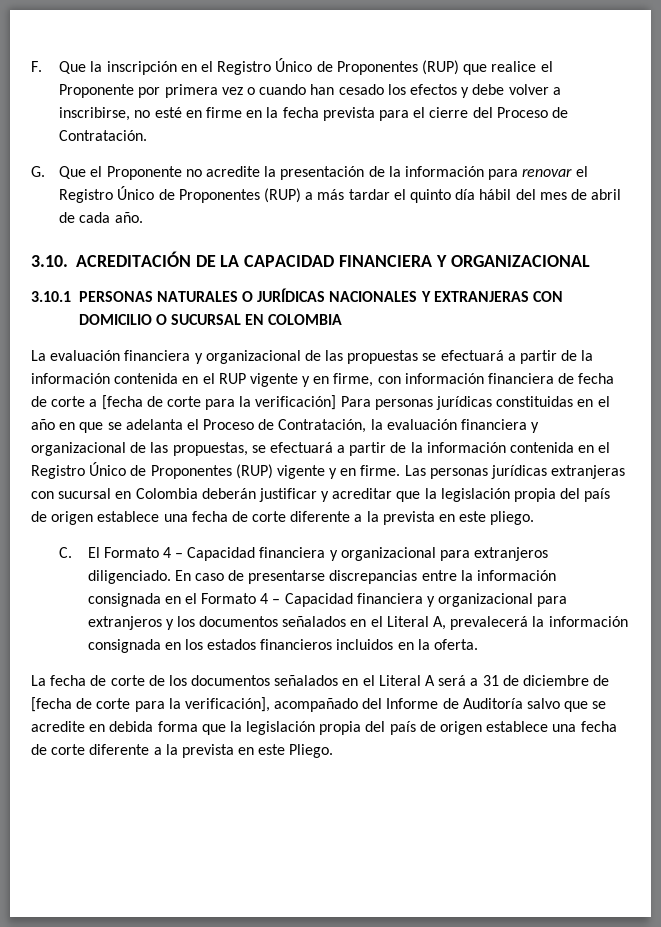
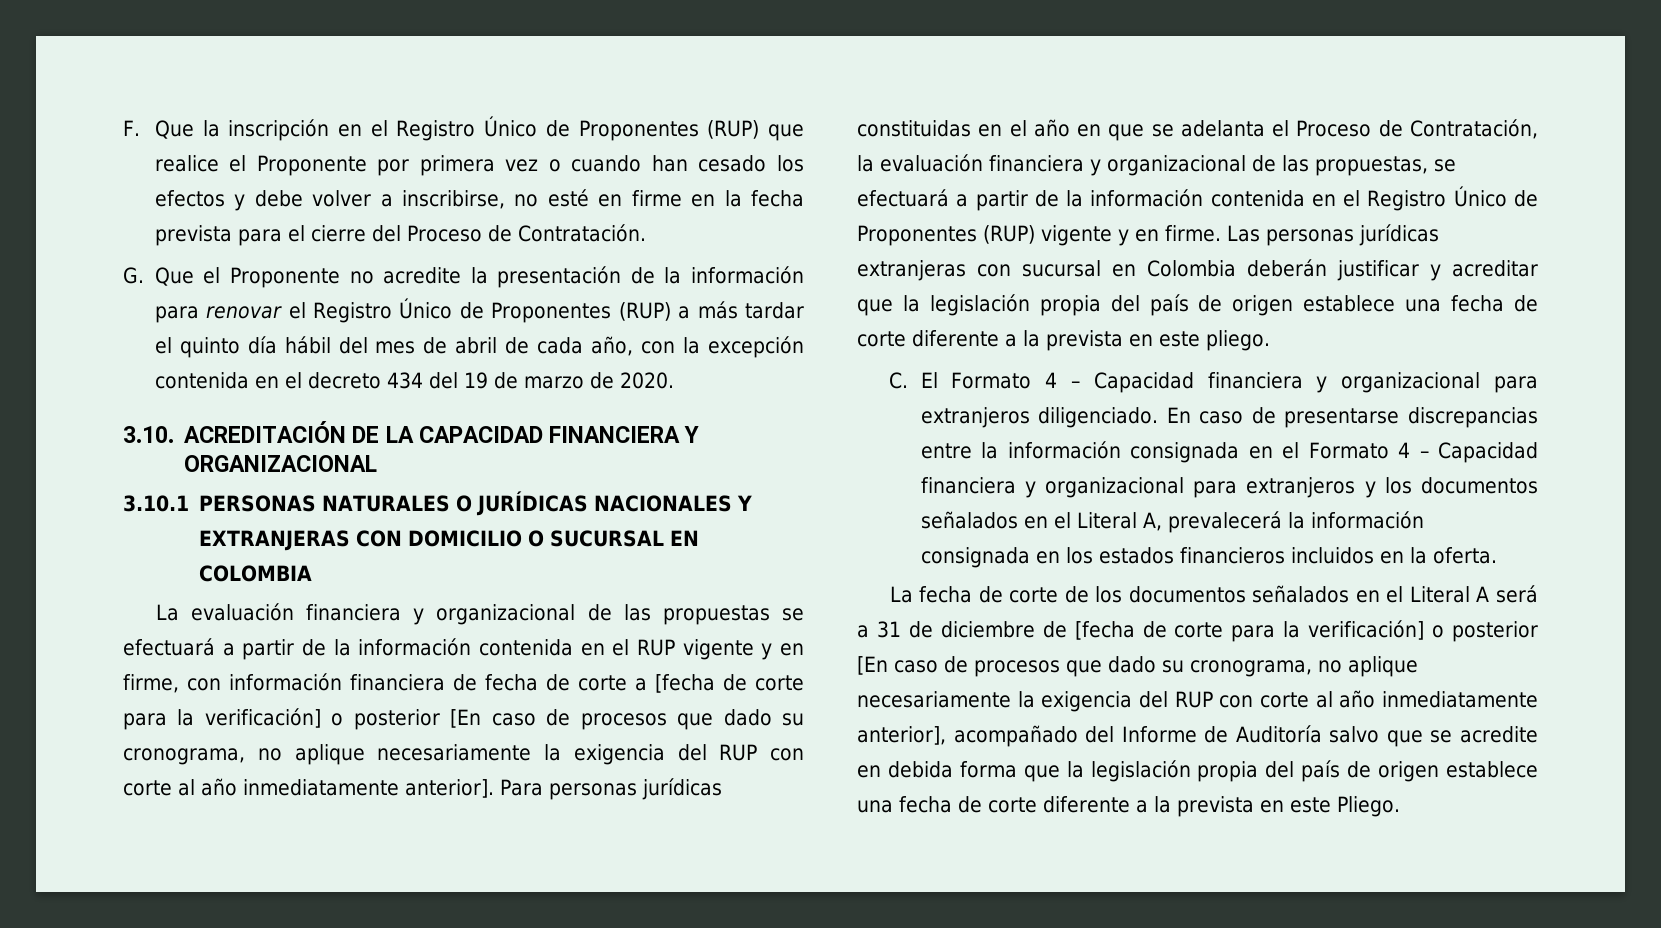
- G. Que el Proponente no acredite la presentación de la información para renovar el Registro Único de Proponentes (RUP) a más tardar el quinto día hábil del mes de abril de cada año.
+ G. Que el Proponente no acredite la presentación de la información para renovar el Registro Único de Proponentes (RUP) a más tardar el quinto día hábil del mes de abril de cada año, con la excepción contenida en el decreto 434 del 19 de marzo de 2020.
- La evaluación financiera y organizacional de las propuestas se efectuará a partir de la información contenida en el RUP vigente y en firme, con información financiera de fecha de corte a [fecha de corte para la verificación] Para personas jurídicas constituidas en el año en que se adelanta el Proceso de Contratación, la evaluación financiera y organizacional de las propuestas, se efectuará a partir de la información contenida en el Registro Único de Proponentes (RUP) vigente y en firme.
+ La evaluación financiera y organizacional de las propuestas se efectuará a partir de la información contenida en el RUP vigente y en firme, con información financiera de fecha de corte a [fecha de corte para la verificación] o posterior [En caso de procesos que dado su cronograma, no aplique necesariamente la exigencia del RUP con corte al año inmediatamente anterior]. Para personas jurídicas constituidas en el año en que se adelanta el Proceso de Contratación, la evaluación financiera y organizacional de las propuestas, se efectuará a partir de la información contenida en el Registro Único de Proponentes (RUP) vigente y en firme.
- La fecha de corte de los documentos señalados en el Literal A será a 31 de diciembre de [fecha de corte para la verificación], acompañado del Informe de Auditoría salvo que se acredite en debida forma que la legislación propia del país de origen establece una fecha de corte diferente a la prevista en este Pliego.
+ La fecha de corte de los documentos señalados en el Literal A será a 31 de diciembre de [fecha de corte para la verificación] o posterior [En caso de procesos que dado su cronograma, no aplique necesariamente la exigencia del RUP con corte al año inmediatamente anterior], acompañado del Informe de Auditoría salvo que se acredite en debida forma que la legislación propia del país de origen establece una fecha de corte diferente a la prevista en este Pliego.

